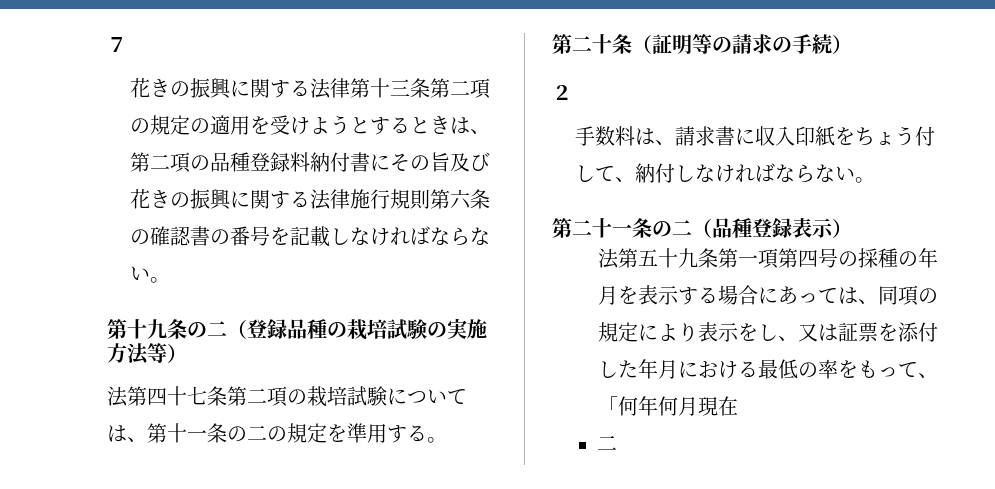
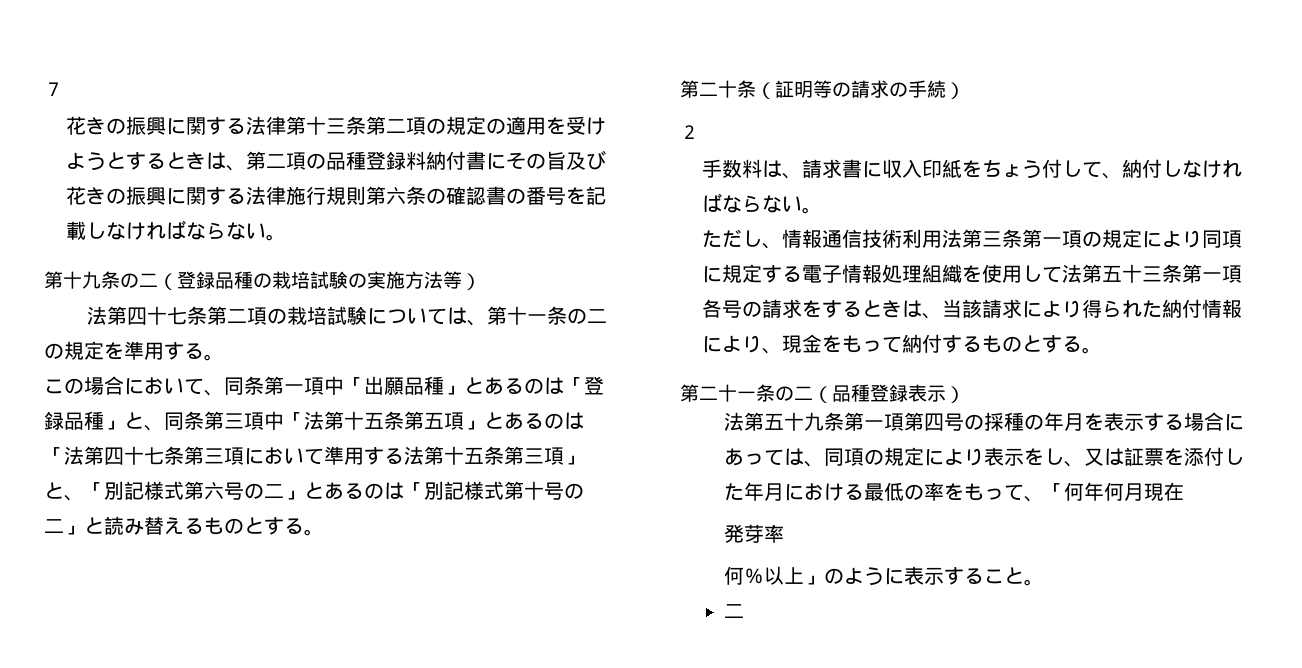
+ この場合において、同条第一項中「出願品種」とあるのは「登録品種」と、同条第三項中「法第十五条第五項」とあるのは「法第四十七条第三項において準用する法第十五条第三項」と、「別記様式第六号の二」とあるのは「別記様式第十号の二」と読み替えるものとする。
+ ただし、情報通信技術利用法第三条第一項の規定により同項に規定する電子情報処理組織を使用して法第五十三条第一項各号の請求をするときは、当該請求により得られた納付情報により、現金をもって納付するものとする。
+ 発芽率
+ 何％以上」のように表示すること。

